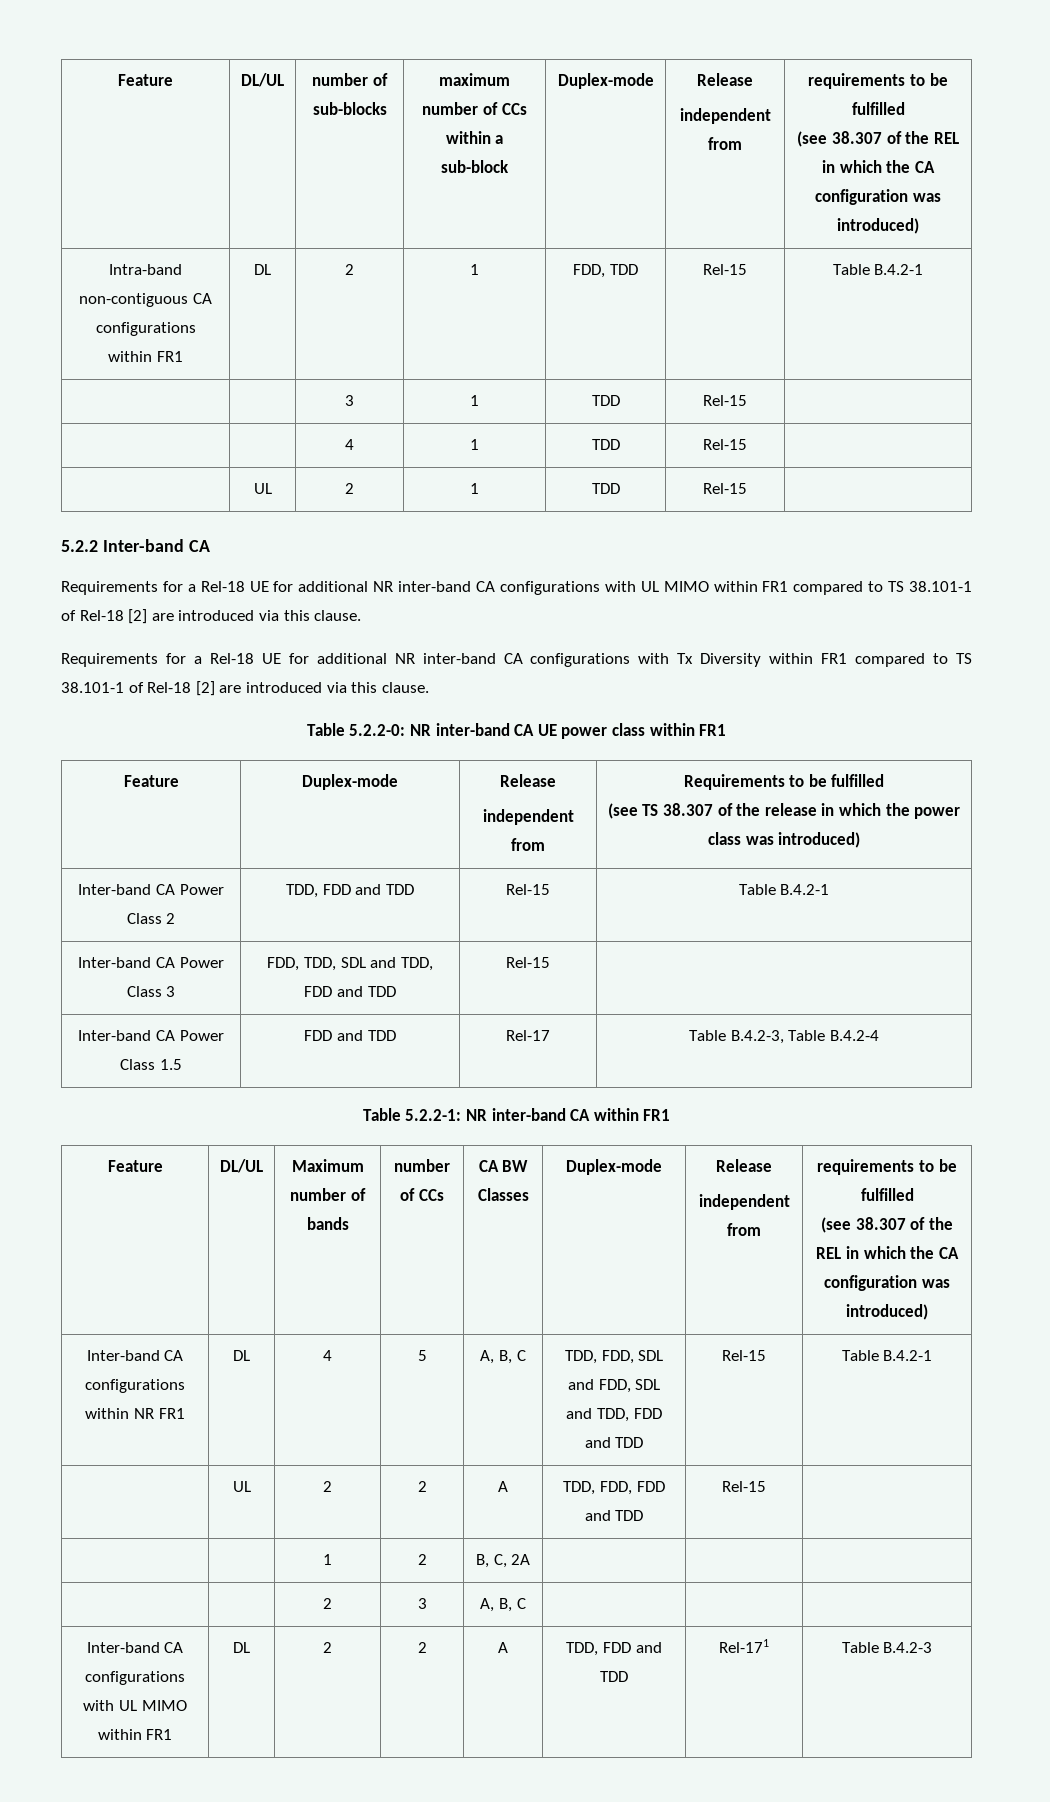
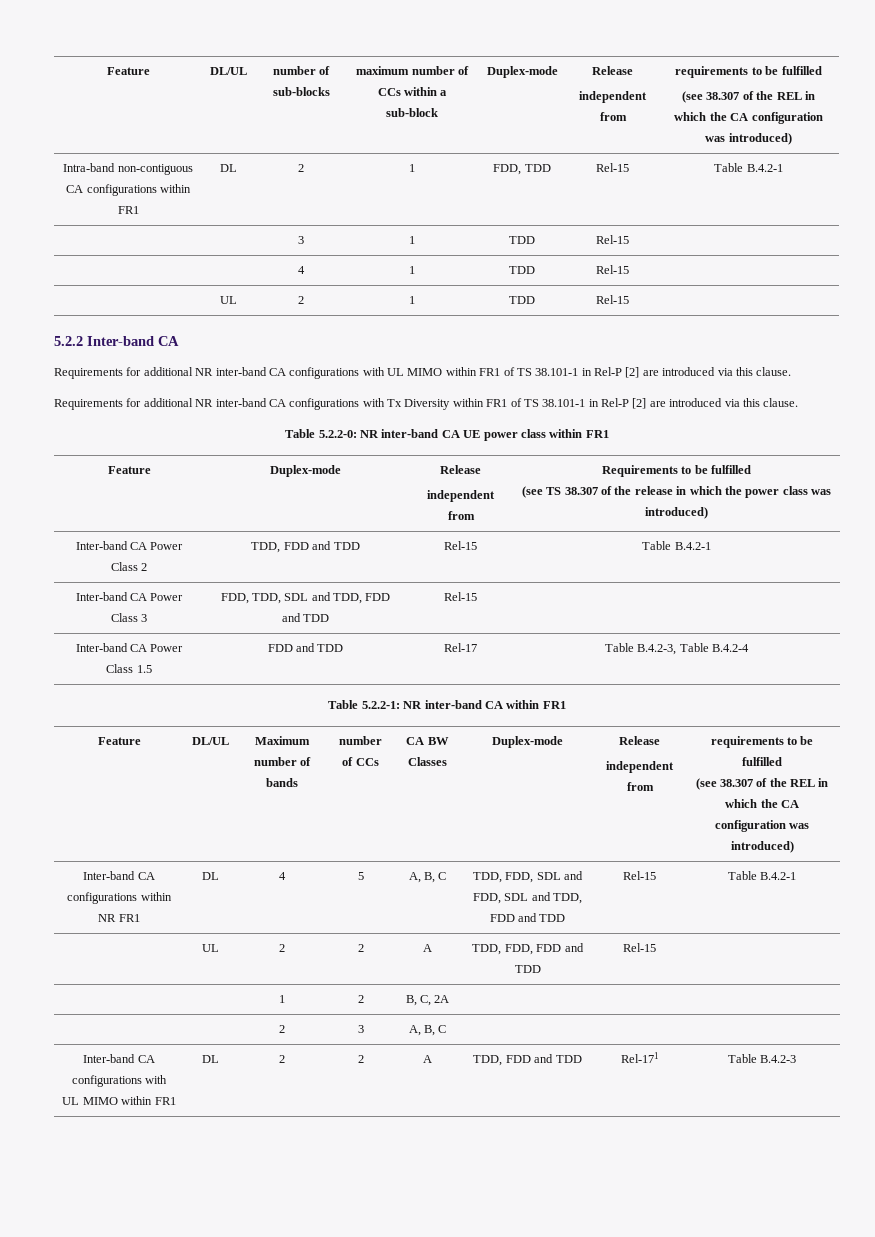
- Requirements for a Rel-18 UE for additional NR inter-band CA configurations with UL MIMO within FR1 compared to TS 38.101-1 of Rel-18 [2] are introduced via this clause.
+ Requirements for additional NR inter-band CA configurations with UL MIMO within FR1 of TS 38.101-1 in Rel-P [2] are introduced via this clause.
- Requirements for a Rel-18 UE for additional NR inter-band CA configurations with Tx Diversity within FR1 compared to TS 38.101-1 of Rel-18 [2] are introduced via this clause.
+ Requirements for additional NR inter-band CA configurations with Tx Diversity within FR1 of TS 38.101-1 in Rel-P [2] are introduced via this clause.

